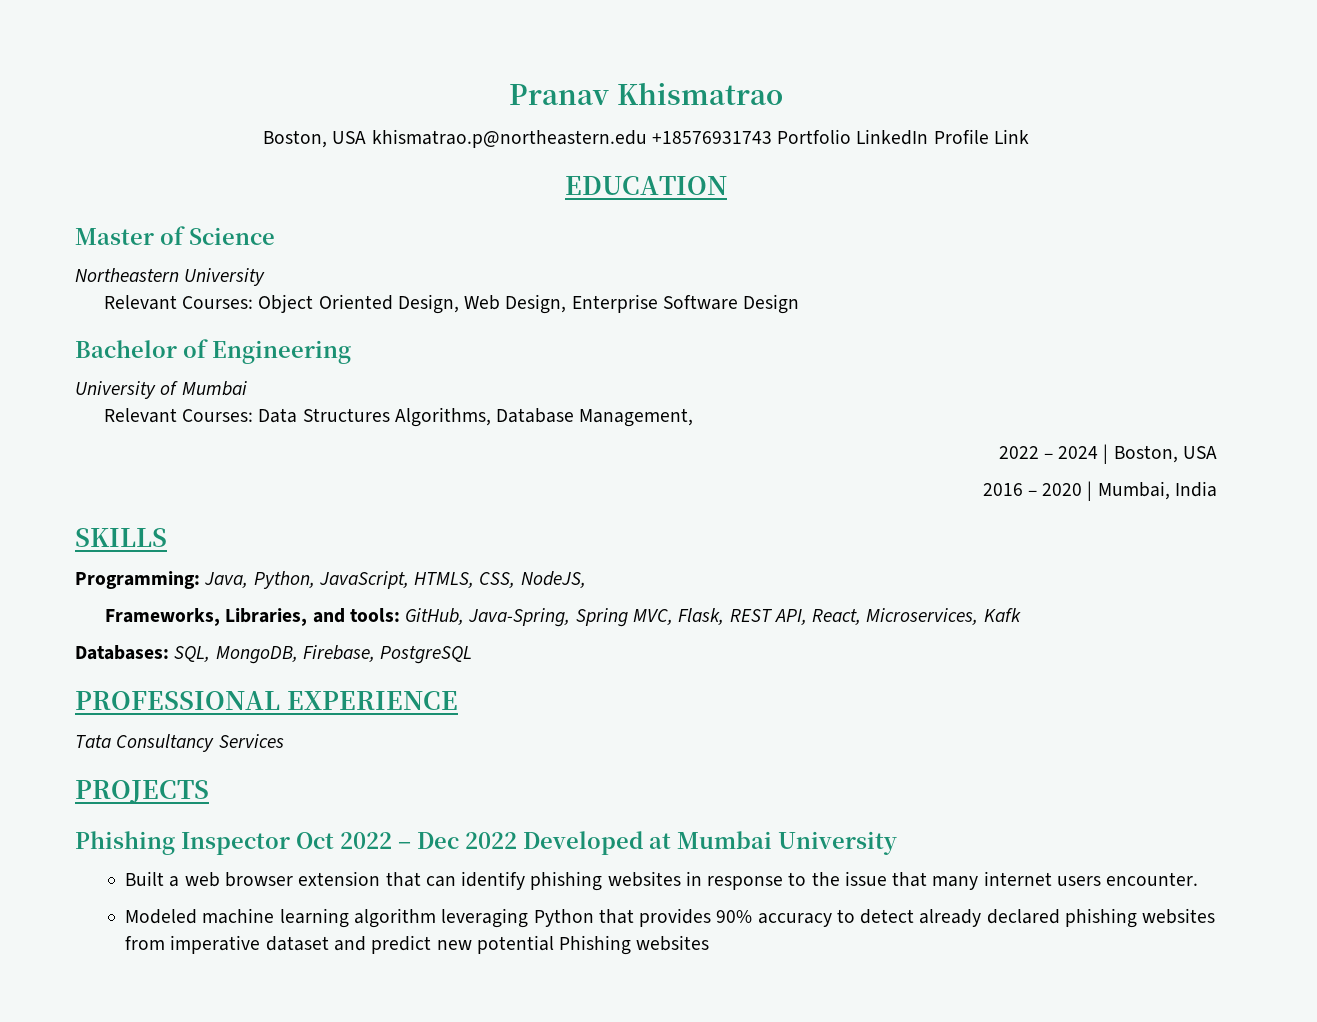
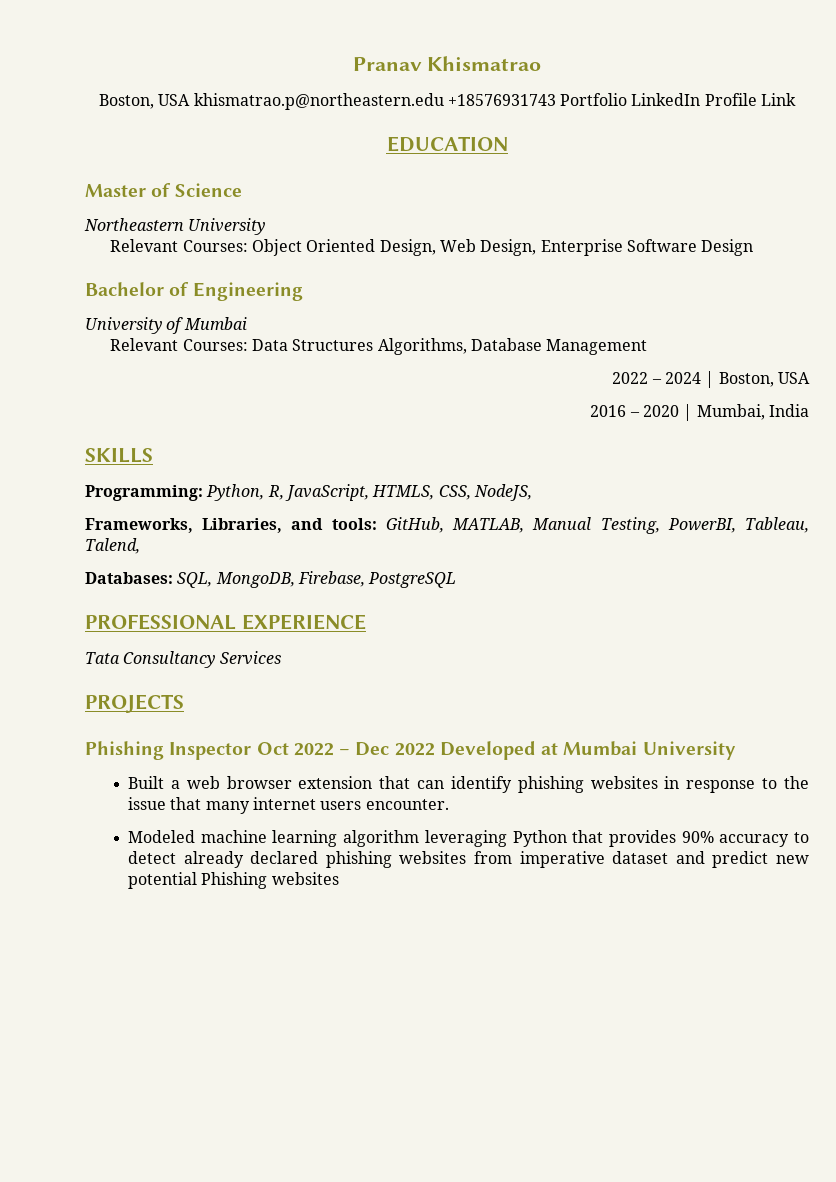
- Relevant Courses: Data Structures Algorithms, Database Management,
+ Relevant Courses: Data Structures Algorithms, Database Management
- Programming: Java, Python, JavaScript, HTMLS, CSS, NodeJS,
+ Programming: Python, R, JavaScript, HTMLS, CSS, NodeJS,
- Frameworks, Libraries, and tools: GitHub, Java-Spring, Spring MVC, Flask, REST API, React, Microservices, Kafk
+ Frameworks, Libraries, and tools: GitHub, MATLAB, Manual Testing, PowerBI, Tableau, Talend,

